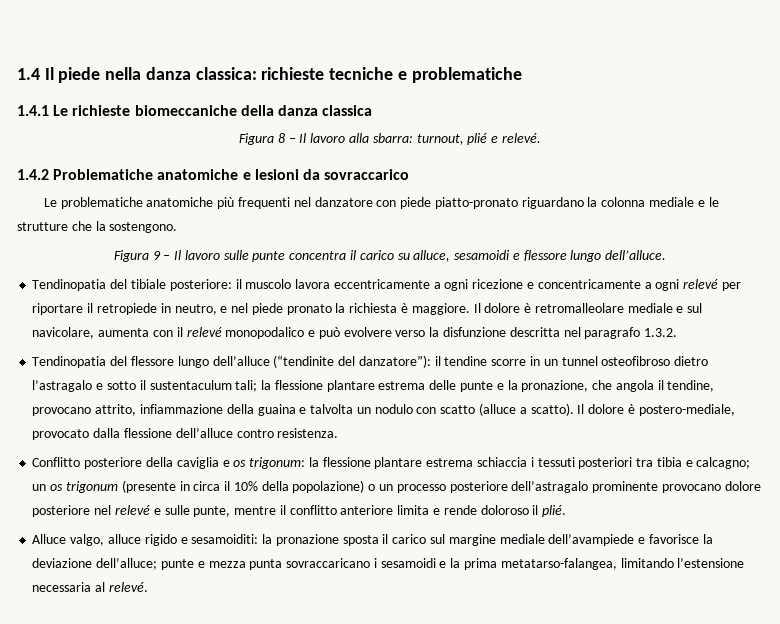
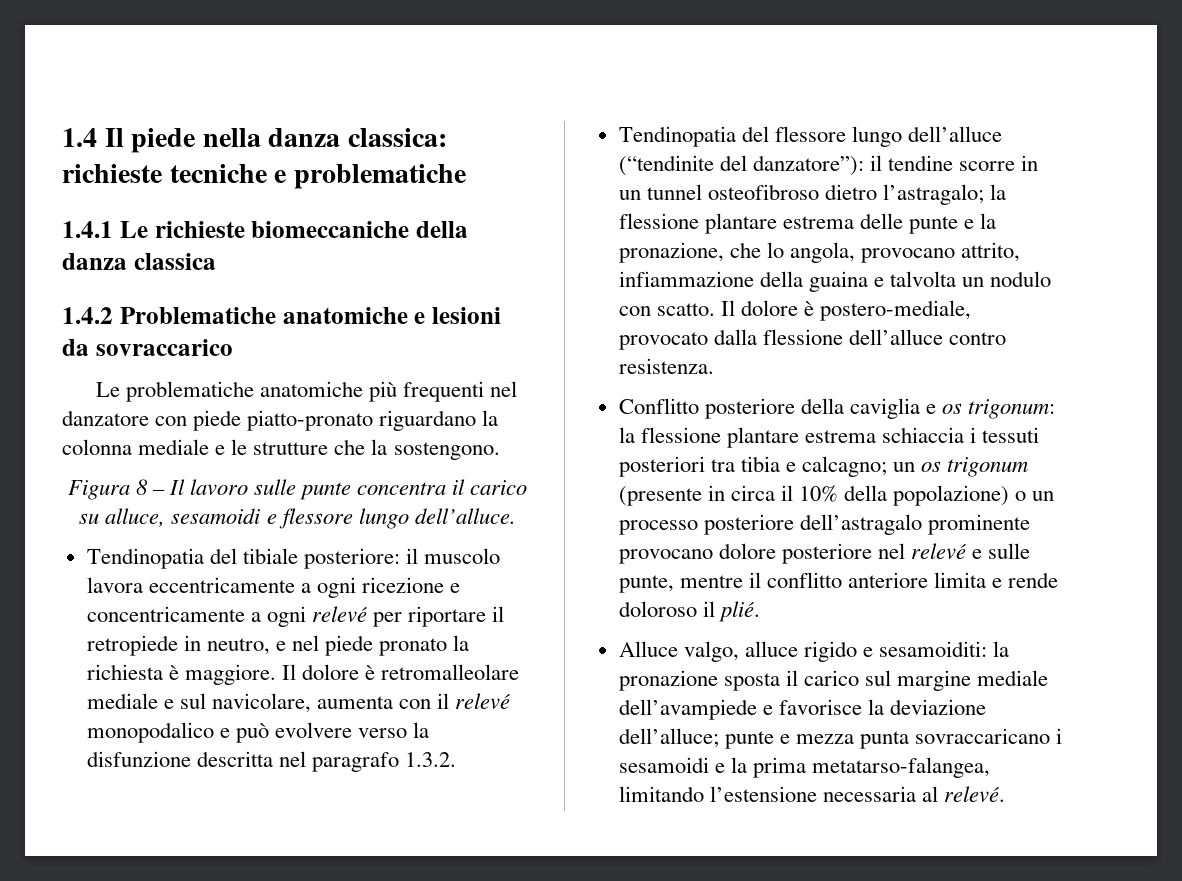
- Figura 8 – Il lavoro alla sbarra: turnout, plié e relevé.
- Figura 9 – Il lavoro sulle punte concentra il carico su alluce, sesamoidi e flessore lungo dell’alluce.
+ Figura 8 – Il lavoro sulle punte concentra il carico su alluce, sesamoidi e flessore lungo dell’alluce.
- Tendinopatia del flessore lungo dell’alluce (“tendinite del danzatore”): il tendine scorre in un tunnel osteofibroso dietro l’astragalo e sotto il sustentaculum tali; la flessione plantare estrema delle punte e la pronazione, che angola il tendine, provocano attrito, infiammazione della guaina e talvolta un nodulo con scatto (alluce a scatto).
+ Tendinopatia del flessore lungo dell’alluce (“tendinite del danzatore”): il tendine scorre in un tunnel osteofibroso dietro l’astragalo; la flessione plantare estrema delle punte e la pronazione, che lo angola, provocano attrito, infiammazione della guaina e talvolta un nodulo con scatto.

